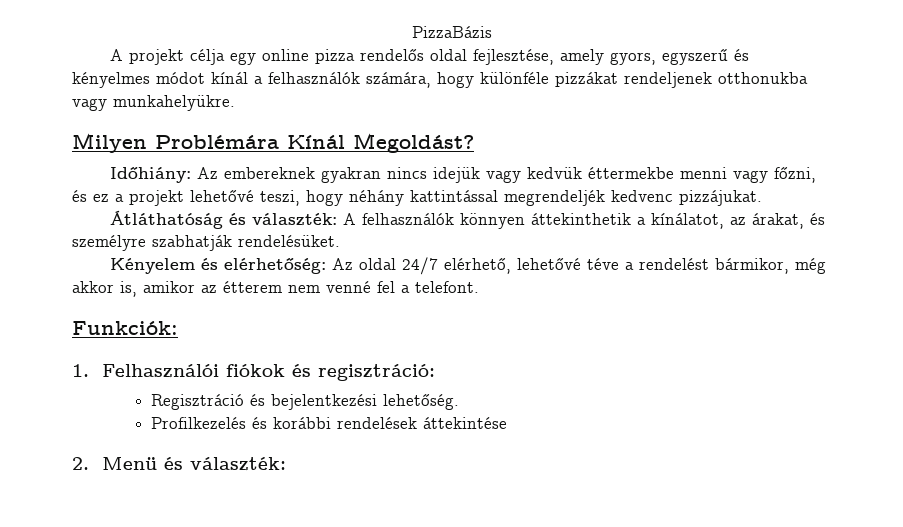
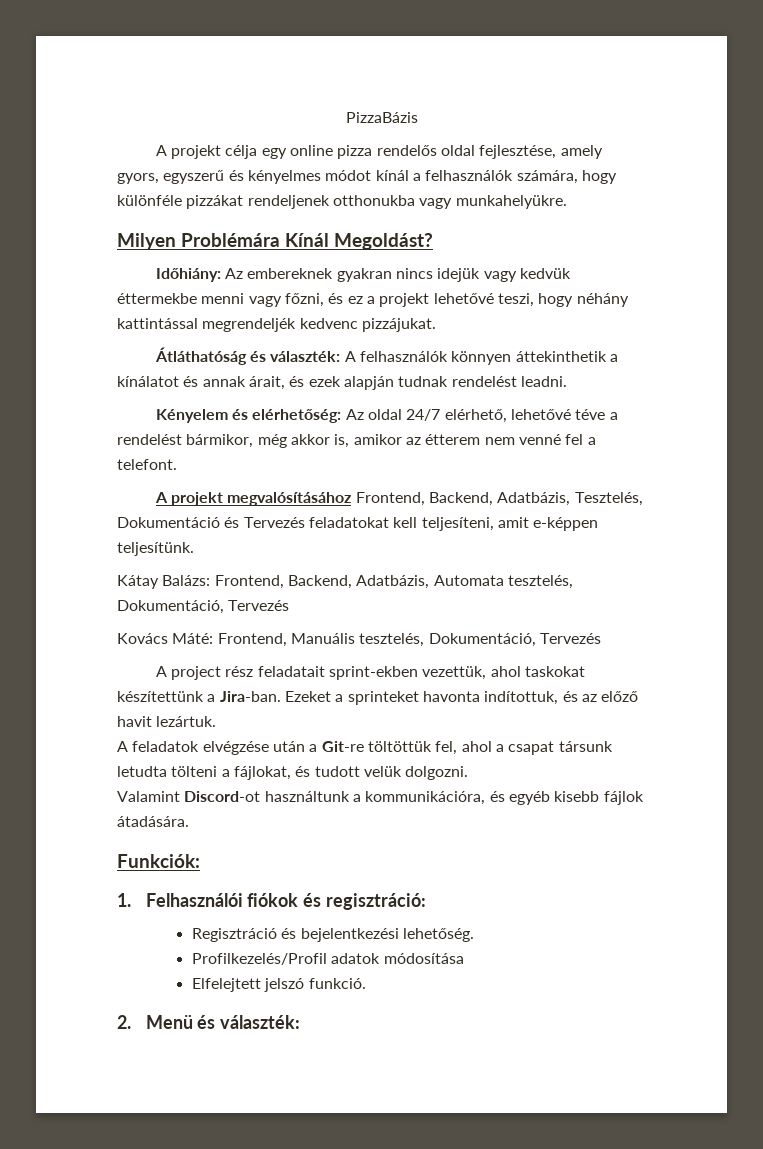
- Átláthatóság és választék: A felhasználók könnyen áttekinthetik a kínálatot, az árakat, és személyre szabhatják rendelésüket.
+ Átláthatóság és választék: A felhasználók könnyen áttekinthetik a kínálatot és annak árait, és ezek alapján tudnak rendelést leadni.
+ A projekt megvalósításához Frontend, Backend, Adatbázis, Tesztelés, Dokumentáció és Tervezés feladatokat kell teljesíteni, amit e-képpen teljesítünk.
+ Kátay Balázs: Frontend, Backend, Adatbázis, Automata tesztelés, Dokumentáció, Tervezés
+ Kovács Máté: Frontend, Manuális tesztelés, Dokumentáció, Tervezés
+ A project rész feladatait sprint-ekben vezettük, ahol taskokat készítettünk a Jira-ban. Ezeket a sprinteket havonta indítottuk, és az előző havit lezártuk.
+ A feladatok elvégzése után a Git-re töltöttük fel, ahol a csapat társunk letudta tölteni a fájlokat, és tudott velük dolgozni.
+ Valamint Discord-ot használtunk a kommunikációra, és egyéb kisebb fájlok átadására.
- Profilkezelés és korábbi rendelések áttekintése
+ Profilkezelés/Profil adatok módosítása
+ Elfelejtett jelszó funkció.

